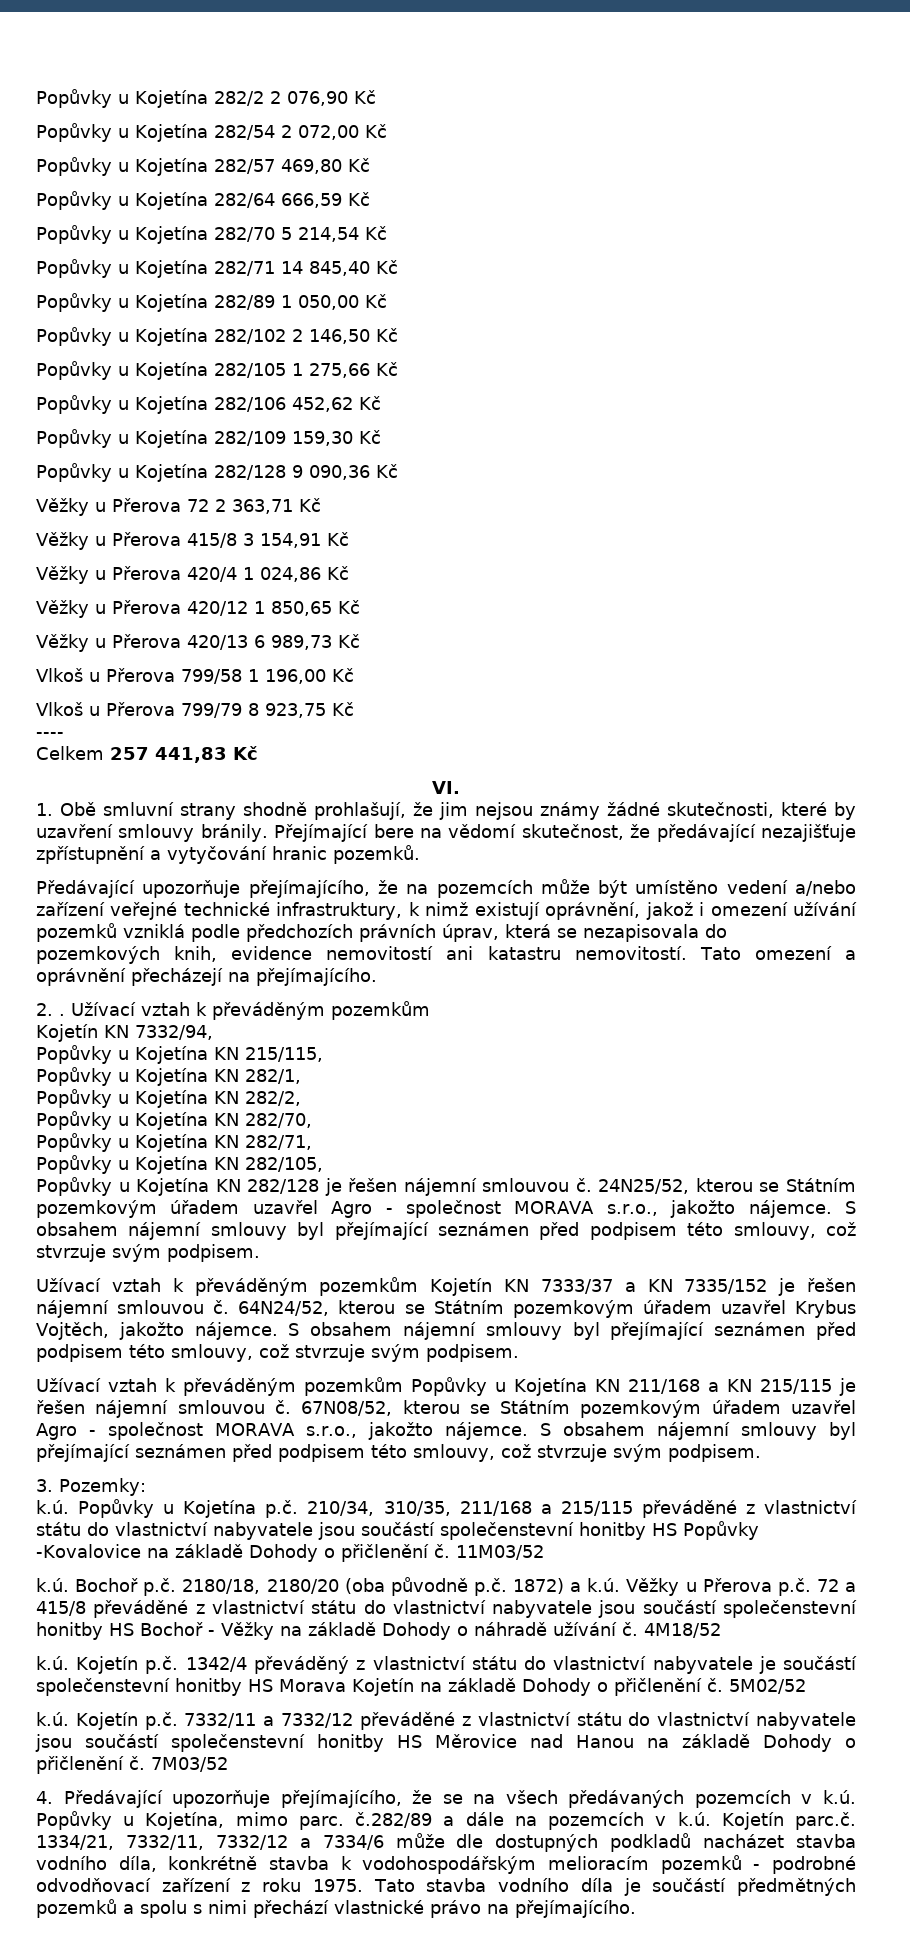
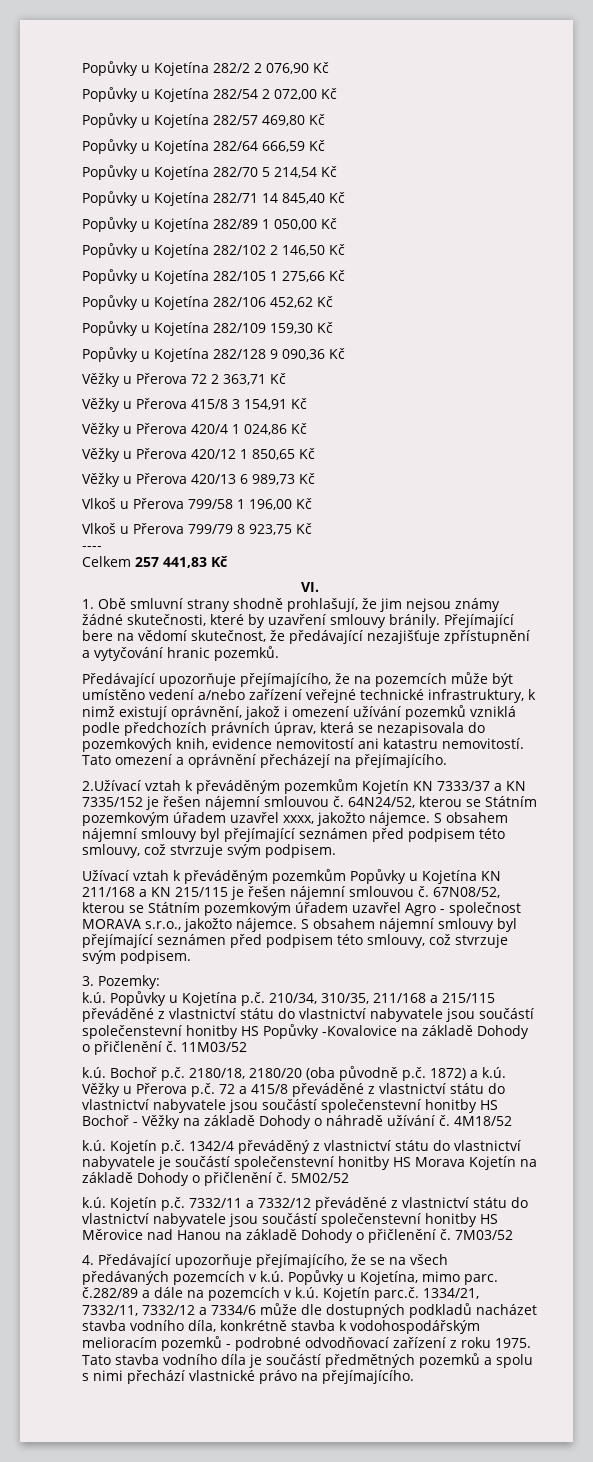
- 2. . Užívací vztah k převáděným pozemkům
- Kojetín KN 7332/94,
- Popůvky u Kojetína KN 215/115,
- Popůvky u Kojetína KN 282/1,
- Popůvky u Kojetína KN 282/2,
- Popůvky u Kojetína KN 282/70,
- Popůvky u Kojetína KN 282/71,
- Popůvky u Kojetína KN 282/105,
- Popůvky u Kojetína KN 282/128 je řešen nájemní smlouvou č. 24N25/52, kterou se Státním pozemkovým úřadem uzavřel Agro - společnost MORAVA s.r.o., jakožto nájemce. S obsahem nájemní smlouvy byl přejímající seznámen před podpisem této smlouvy, což stvrzuje svým podpisem.
- Užívací vztah k převáděným pozemkům Kojetín KN 7333/37 a KN 7335/152 je řešen nájemní smlouvou č.
+ 2.Užívací vztah k převáděným pozemkům Kojetín KN 7333/37 a KN 7335/152 je řešen nájemní smlouvou č.
- 64N24/52, kterou se Státním pozemkovým úřadem uzavřel Krybus Vojtěch, jakožto nájemce.
+ 64N24/52, kterou se Státním pozemkovým úřadem uzavřel xxxx, jakožto nájemce.

